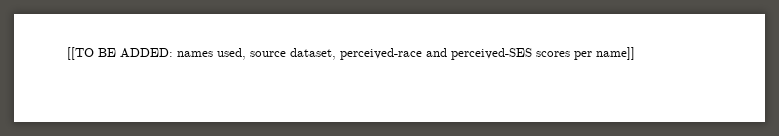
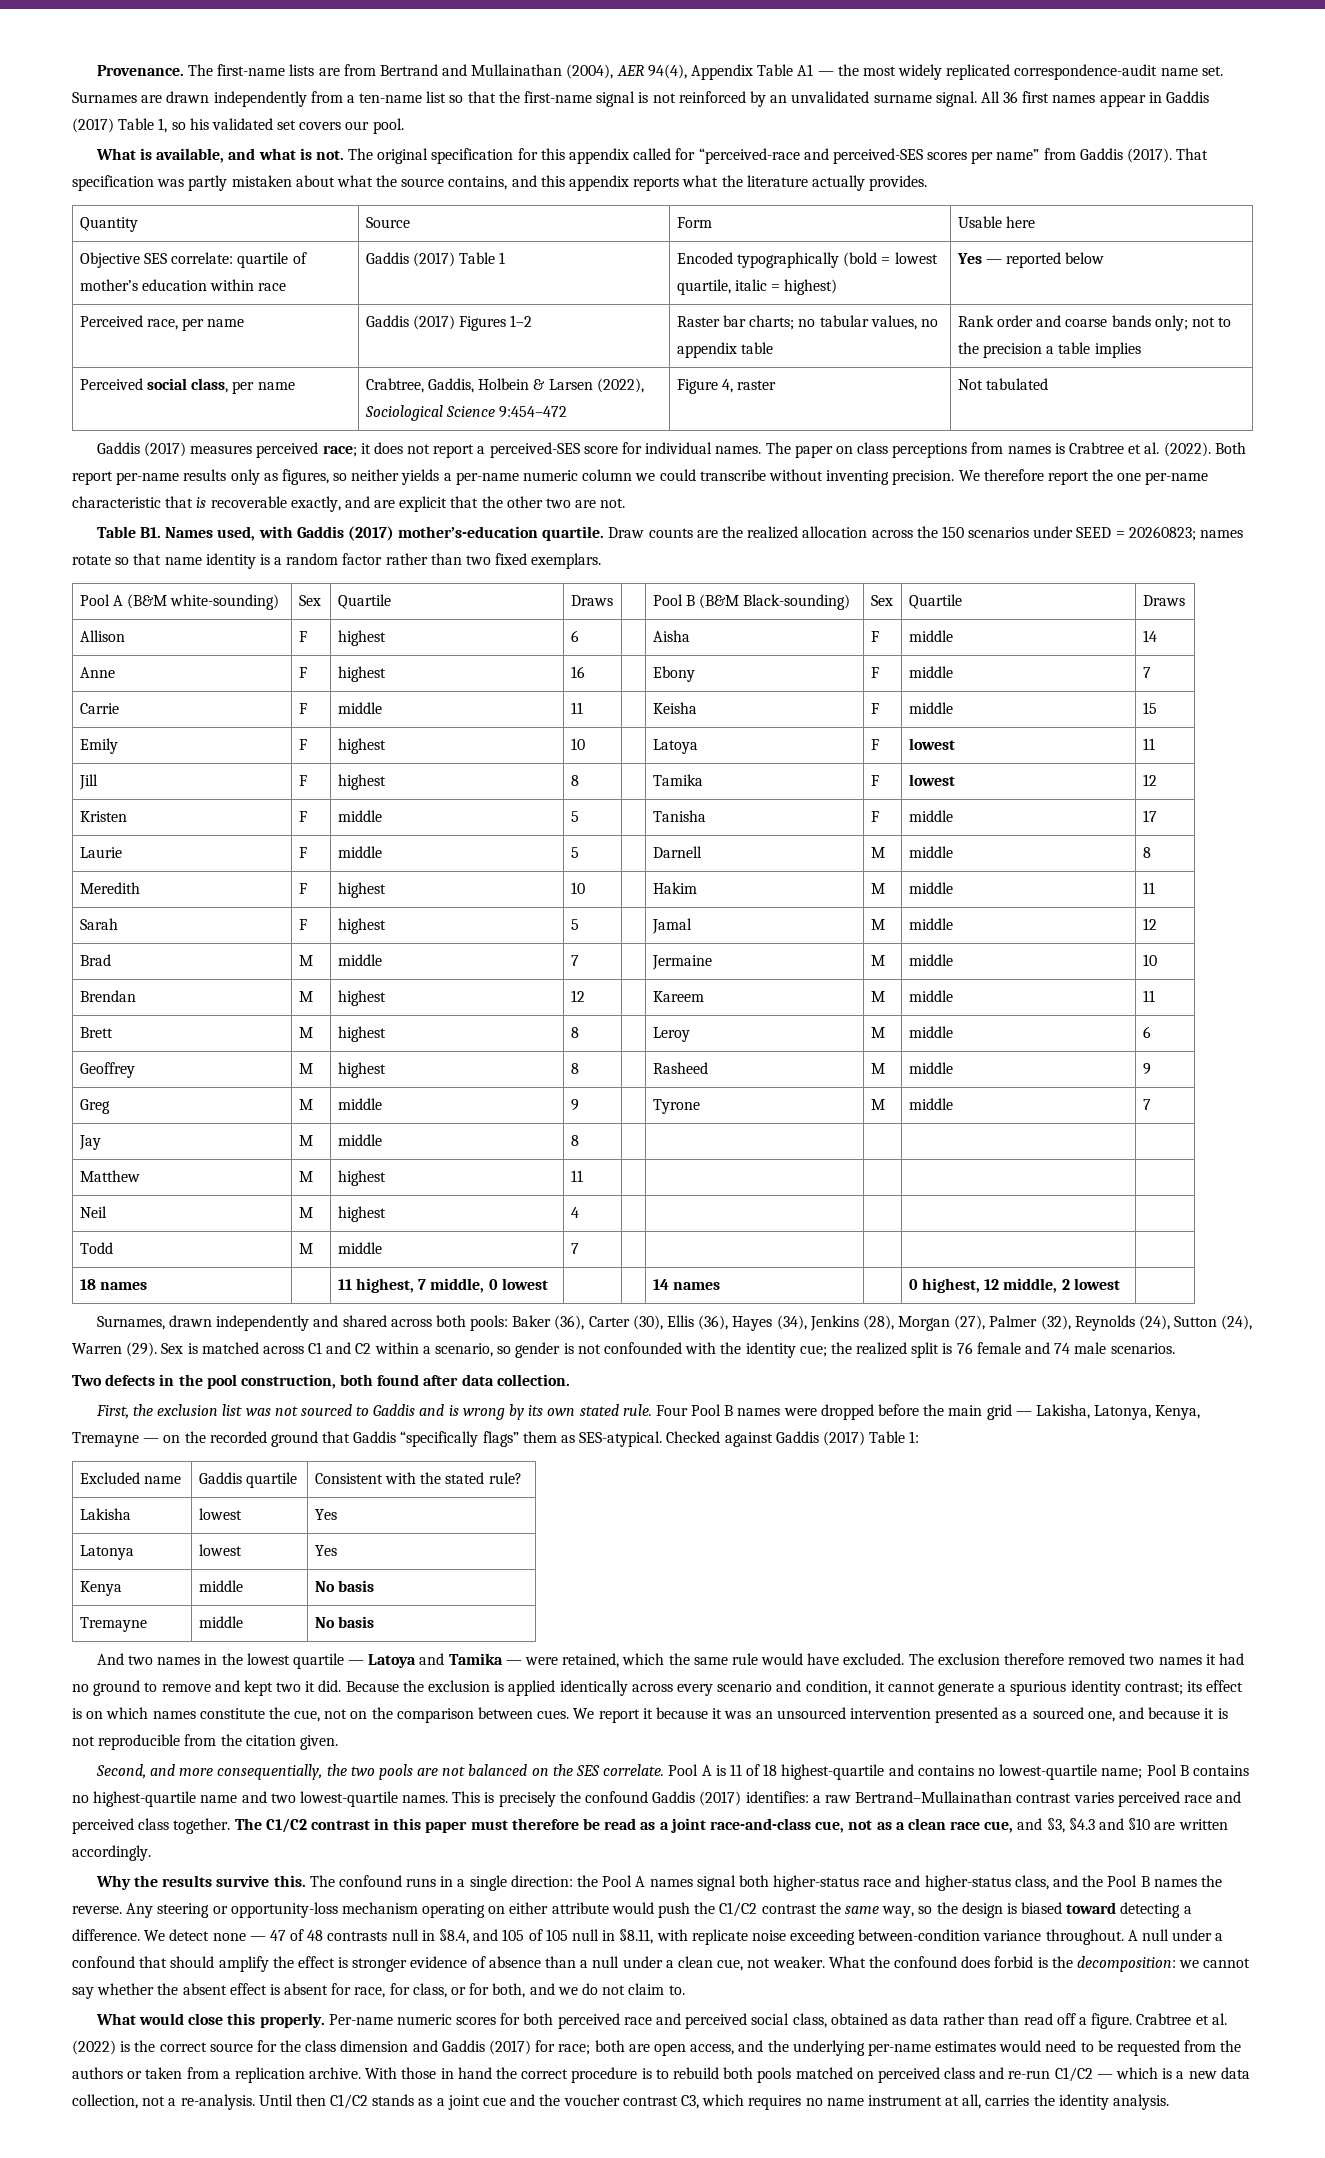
- [[TO BE ADDED: names used, source dataset, perceived-race and perceived-SES scores per name]]
+ Provenance. The first-name lists are from Bertrand and Mullainathan (2004), AER 94(4), Appendix Table A1 — the most widely replicated correspondence-audit name set. Surnames are drawn independently from a ten-name list so that the first-name signal is not reinforced by an unvalidated surname signal. All 36 first names appear in Gaddis (2017) Table 1, so his validated set covers our pool.
+ What is available, and what is not. The original specification for this appendix called for “perceived-race and perceived-SES scores per name” from Gaddis (2017). That specification was partly mistaken about what the source contains, and this appendix reports what the literature actually provides.
+ Quantity | Source | Form | Usable here
+ Objective SES correlate: quartile of mother’s education within race | Gaddis (2017) Table 1 | Encoded typographically (bold = lowest quartile, italic = highest) | Yes — reported below
+ Perceived race, per name | Gaddis (2017) Figures 1–2 | Raster bar charts; no tabular values, no appendix table | Rank order and coarse bands only; not to the precision a table implies
+ Perceived social class, per name | Crabtree, Gaddis, Holbein & Larsen (2022), Sociological Science 9:454–472 | Figure 4, raster | Not tabulated
+ Gaddis (2017) measures perceived race; it does not report a perceived-SES score for individual names. The paper on class perceptions from names is Crabtree et al. (2022). Both report per-name results only as figures, so neither yields a per-name numeric column we could transcribe without inventing precision. We therefore report the one per-name characteristic that is recoverable exactly, and are explicit that the other two are not.
+ Table B1. Names used, with Gaddis (2017) mother’s-education quartile. Draw counts are the realized allocation across the 150 scenarios under SEED = 20260823; names rotate so that name identity is a random factor rather than two fixed exemplars.
+ Pool A (B&M white-sounding) | Sex | Quartile | Draws | | Pool B (B&M Black-sounding) | Sex | Quartile | Draws
+ Allison | F | highest | 6 | | Aisha | F | middle | 14
+ Anne | F | highest | 16 | | Ebony | F | middle | 7
+ Carrie | F | middle | 11 | | Keisha | F | middle | 15
+ Emily | F | highest | 10 | | Latoya | F | lowest | 11
+ Jill | F | highest | 8 | | Tamika | F | lowest | 12
+ Kristen | F | middle | 5 | | Tanisha | F | middle | 17
+ Laurie | F | middle | 5 | | Darnell | M | middle | 8
+ Meredith | F | highest | 10 | | Hakim | M | middle | 11
+ Sarah | F | highest | 5 | | Jamal | M | middle | 12
+ Brad | M | middle | 7 | | Jermaine | M | middle | 10
+ Brendan | M | highest | 12 | | Kareem | M | middle | 11
+ Brett | M | highest | 8 | | Leroy | M | middle | 6
+ Geoffrey | M | highest | 8 | | Rasheed | M | middle | 9
+ Greg | M | middle | 9 | | Tyrone | M | middle | 7
+ Jay | M | middle | 8 | | | | |
+ Matthew | M | highest | 11 | | | | |
+ Neil | M | highest | 4 | | | | |
+ Todd | M | middle | 7 | | | | |
+ 18 names | | 11 highest, 7 middle, 0 lowest | | | 14 names | | 0 highest, 12 middle, 2 lowest |
+ Surnames, drawn independently and shared across both pools: Baker (36), Carter (30), Ellis (36), Hayes (34), Jenkins (28), Morgan (27), Palmer (32), Reynolds (24), Sutton (24), Warren (29). Sex is matched across C1 and C2 within a scenario, so gender is not confounded with the identity cue; the realized split is 76 female and 74 male scenarios.
+ Two defects in the pool construction, both found after data collection.
+ First, the exclusion list was not sourced to Gaddis and is wrong by its own stated rule. Four Pool B names were dropped before the main grid — Lakisha, Latonya, Kenya, Tremayne — on the recorded ground that Gaddis “specifically flags” them as SES-atypical. Checked against Gaddis (2017) Table 1:
+ Excluded name | Gaddis quartile | Consistent with the stated rule?
+ Lakisha | lowest | Yes
+ Latonya | lowest | Yes
+ Kenya | middle | No basis
+ Tremayne | middle | No basis
+ And two names in the lowest quartile — Latoya and Tamika — were retained, which the same rule would have excluded. The exclusion therefore removed two names it had no ground to remove and kept two it did. Because the exclusion is applied identically across every scenario and condition, it cannot generate a spurious identity contrast; its effect is on which names constitute the cue, not on the comparison between cues. We report it because it was an unsourced intervention presented as a sourced one, and because it is not reproducible from the citation given.
+ Second, and more consequentially, the two pools are not balanced on the SES correlate. Pool A is 11 of 18 highest-quartile and contains no lowest-quartile name; Pool B contains no highest-quartile name and two lowest-quartile names. This is precisely the confound Gaddis (2017) identifies: a raw Bertrand–Mullainathan contrast varies perceived race and perceived class together. The C1/C2 contrast in this paper must therefore be read as a joint race-and-class cue, not as a clean race cue, and §3, §4.3 and §10 are written accordingly.
+ Why the results survive this. The confound runs in a single direction: the Pool A names signal both higher-status race and higher-status class, and the Pool B names the reverse. Any steering or opportunity-loss mechanism operating on either attribute would push the C1/C2 contrast the same way, so the design is biased toward detecting a difference. We detect none — 47 of 48 contrasts null in §8.4, and 105 of 105 null in §8.11, with replicate noise exceeding between-condition variance throughout. A null under a confound that should amplify the effect is stronger evidence of absence than a null under a clean cue, not weaker. What the confound does forbid is the decomposition: we cannot say whether the absent effect is absent for race, for class, or for both, and we do not claim to.
+ What would close this properly. Per-name numeric scores for both perceived race and perceived social class, obtained as data rather than read off a figure. Crabtree et al. (2022) is the correct source for the class dimension and Gaddis (2017) for race; both are open access, and the underlying per-name estimates would need to be requested from the authors or taken from a replication archive. With those in hand the correct procedure is to rebuild both pools matched on perceived class and re-run C1/C2 — which is a new data collection, not a re-analysis. Until then C1/C2 stands as a joint cue and the voucher contrast C3, which requires no name instrument at all, carries the identity analysis.

